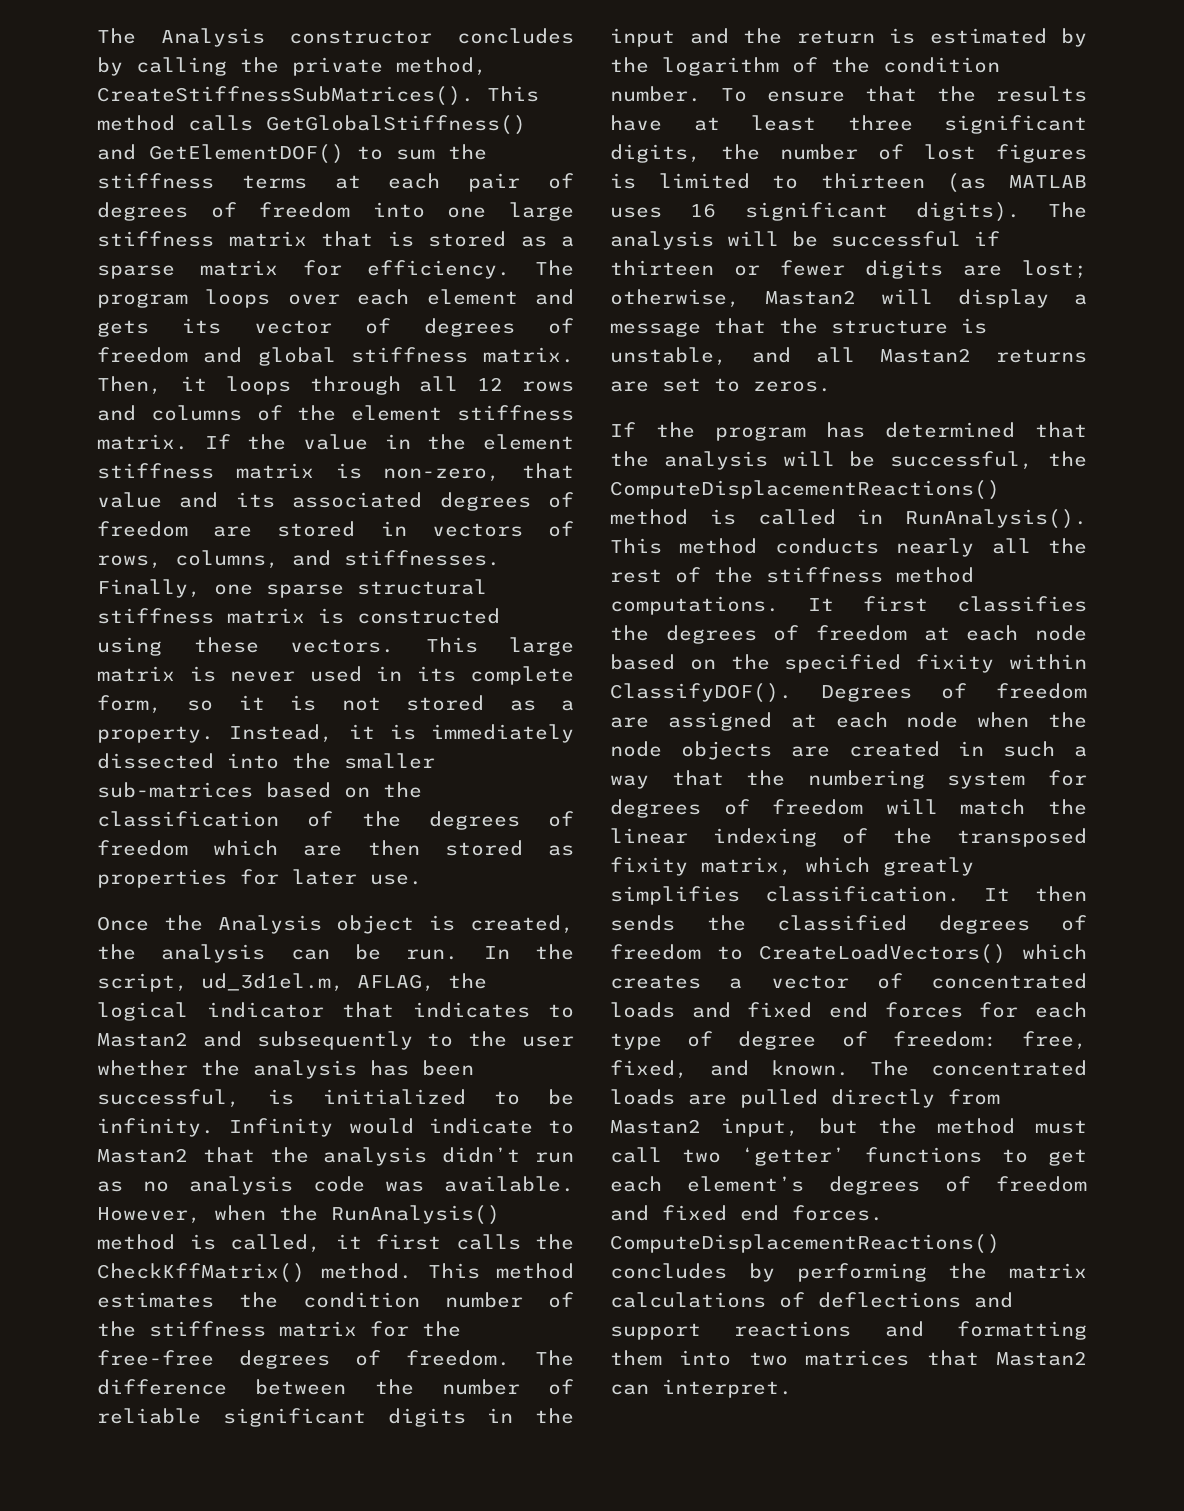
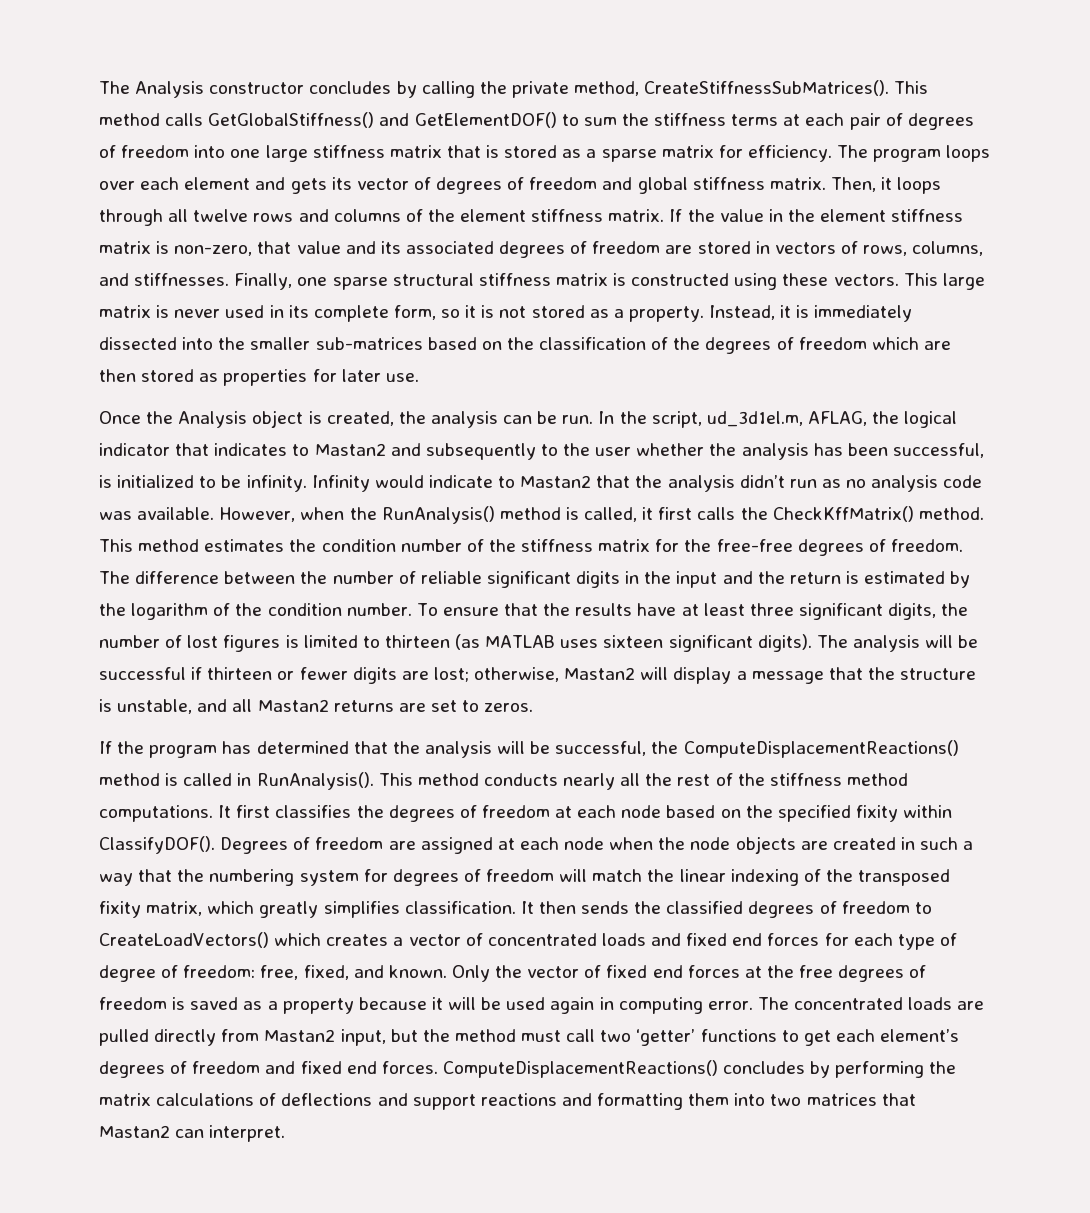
- Then, it loops through all 12 rows and columns of the element stiffness matrix.
+ Then, it loops through all twelve rows and columns of the element stiffness matrix.
- To ensure that the results have at least three significant digits, the number of lost figures is limited to thirteen (as MATLAB uses 16 significant digits).
+ To ensure that the results have at least three significant digits, the number of lost figures is limited to thirteen (as MATLAB uses sixteen significant digits).
+ Only the vector of fixed end forces at the free degrees of freedom is saved as a property because it will be used again in computing error.

